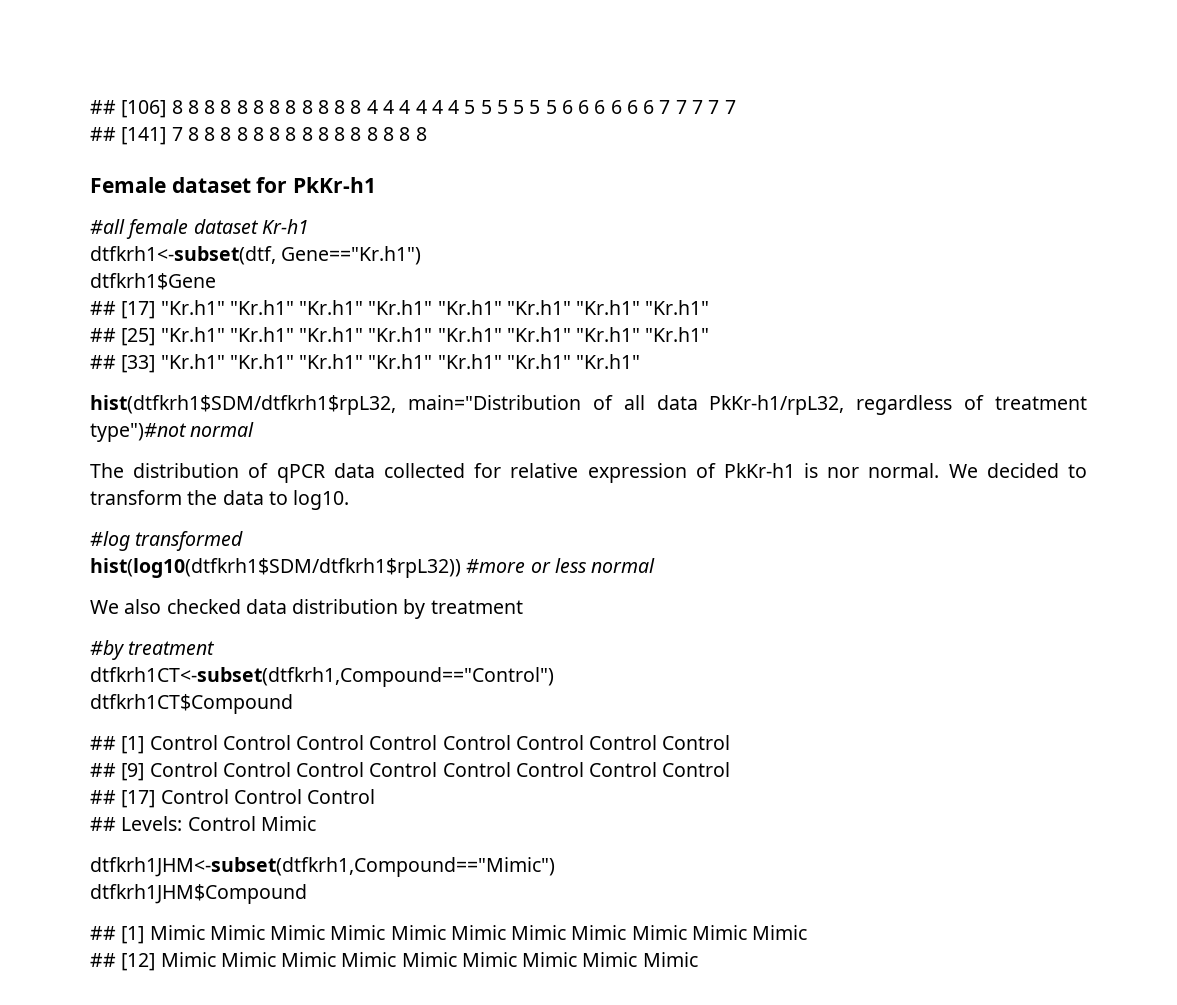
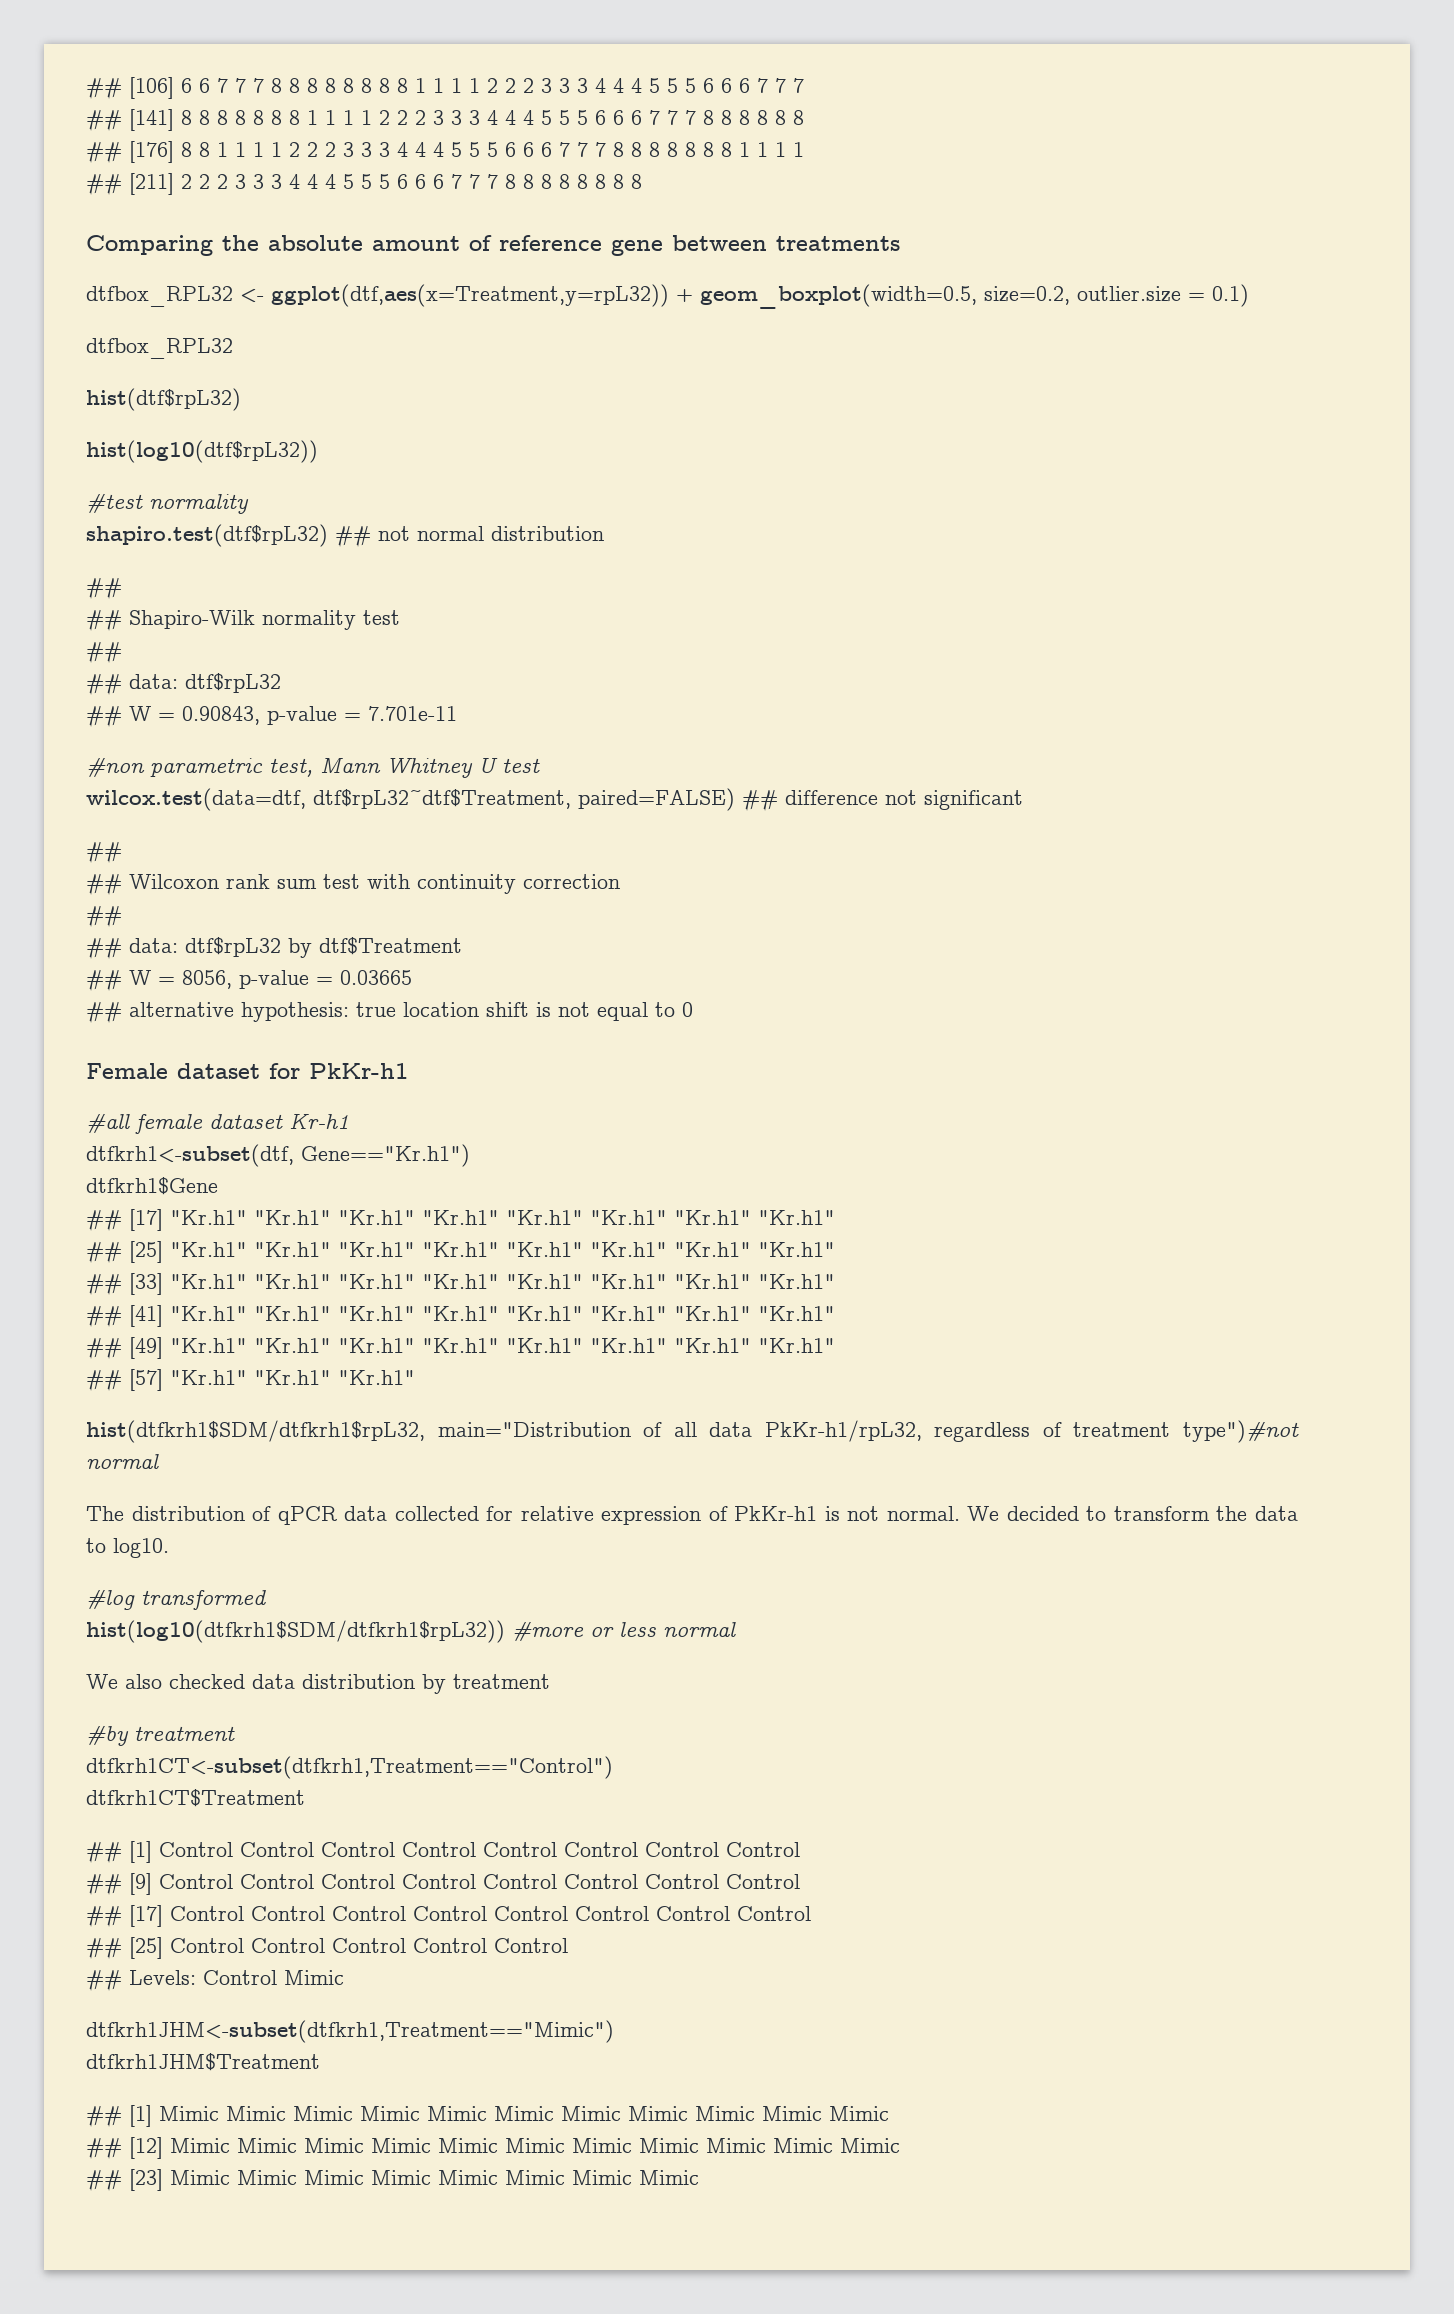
- ## [106] 8 8 8 8 8 8 8 8 8 8 8 8 4 4 4 4 4 4 5 5 5 5 5 5 6 6 6 6 6 6 7 7 7 7 7
- ## [141] 7 8 8 8 8 8 8 8 8 8 8 8 8 8 8 8
+ ## [106] 6 6 7 7 7 8 8 8 8 8 8 8 8 1 1 1 1 2 2 2 3 3 3 4 4 4 5 5 5 6 6 6 7 7 7
+ ## [141] 8 8 8 8 8 8 8 1 1 1 1 2 2 2 3 3 3 4 4 4 5 5 5 6 6 6 7 7 7 8 8 8 8 8 8
+ ## [176] 8 8 1 1 1 1 2 2 2 3 3 3 4 4 4 5 5 5 6 6 6 7 7 7 8 8 8 8 8 8 8 1 1 1 1
+ ## [211] 2 2 2 3 3 3 4 4 4 5 5 5 6 6 6 7 7 7 8 8 8 8 8 8 8 8
+ Comparing the absolute amount of reference gene between treatments
+ dtfbox_RPL32 <- ggplot(dtf,aes(x=Treatment,y=rpL32)) + geom_boxplot(width=0.5, size=0.2, outlier.size = 0.1)
+ dtfbox_RPL32
+ hist(dtf$rpL32)
+ hist(log10(dtf$rpL32))
+ #test normality
+ shapiro.test(dtf$rpL32) ## not normal distribution
+ ##
+ ## Shapiro-Wilk normality test
+ ##
+ ## data: dtf$rpL32
+ ## W = 0.90843, p-value = 7.701e-11
+ #non parametric test, Mann Whitney U test
+ wilcox.test(data=dtf, dtf$rpL32~dtf$Treatment, paired=FALSE) ## difference not significant
+ ##
+ ## Wilcoxon rank sum test with continuity correction
+ ##
+ ## data: dtf$rpL32 by dtf$Treatment
+ ## W = 8056, p-value = 0.03665
+ ## alternative hypothesis: true location shift is not equal to 0
- ## [33] "Kr.h1" "Kr.h1" "Kr.h1" "Kr.h1" "Kr.h1" "Kr.h1" "Kr.h1"
+ ## [33] "Kr.h1" "Kr.h1" "Kr.h1" "Kr.h1" "Kr.h1" "Kr.h1" "Kr.h1" "Kr.h1"
+ ## [41] "Kr.h1" "Kr.h1" "Kr.h1" "Kr.h1" "Kr.h1" "Kr.h1" "Kr.h1" "Kr.h1"
+ ## [49] "Kr.h1" "Kr.h1" "Kr.h1" "Kr.h1" "Kr.h1" "Kr.h1" "Kr.h1" "Kr.h1"
+ ## [57] "Kr.h1" "Kr.h1" "Kr.h1"
- The distribution of qPCR data collected for relative expression of PkKr-h1 is nor normal.
+ The distribution of qPCR data collected for relative expression of PkKr-h1 is not normal.
- dtfkrh1CT<-subset(dtfkrh1,Compound=="Control")
- dtfkrh1CT$Compound
+ dtfkrh1CT<-subset(dtfkrh1,Treatment=="Control")
+ dtfkrh1CT$Treatment
- ## [17] Control Control Control
+ ## [17] Control Control Control Control Control Control Control Control
+ ## [25] Control Control Control Control Control
- dtfkrh1JHM<-subset(dtfkrh1,Compound=="Mimic")
- dtfkrh1JHM$Compound
+ dtfkrh1JHM<-subset(dtfkrh1,Treatment=="Mimic")
+ dtfkrh1JHM$Treatment
- ## [12] Mimic Mimic Mimic Mimic Mimic Mimic Mimic Mimic Mimic
+ ## [12] Mimic Mimic Mimic Mimic Mimic Mimic Mimic Mimic Mimic Mimic Mimic
+ ## [23] Mimic Mimic Mimic Mimic Mimic Mimic Mimic Mimic

